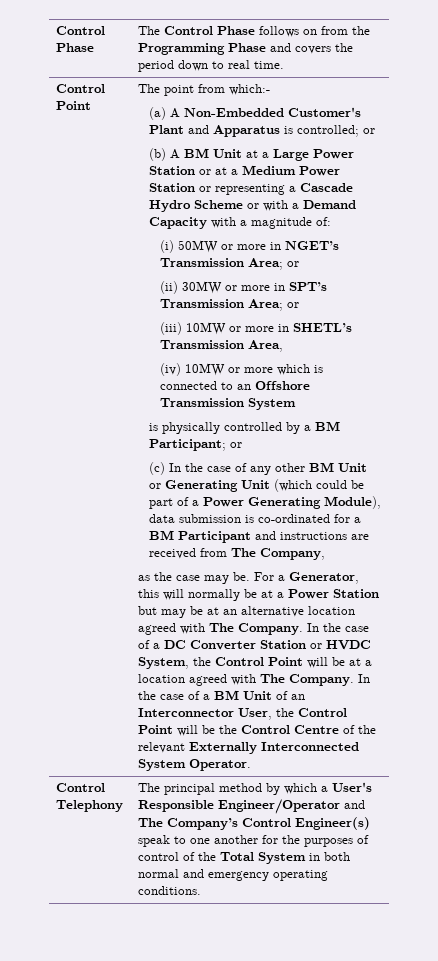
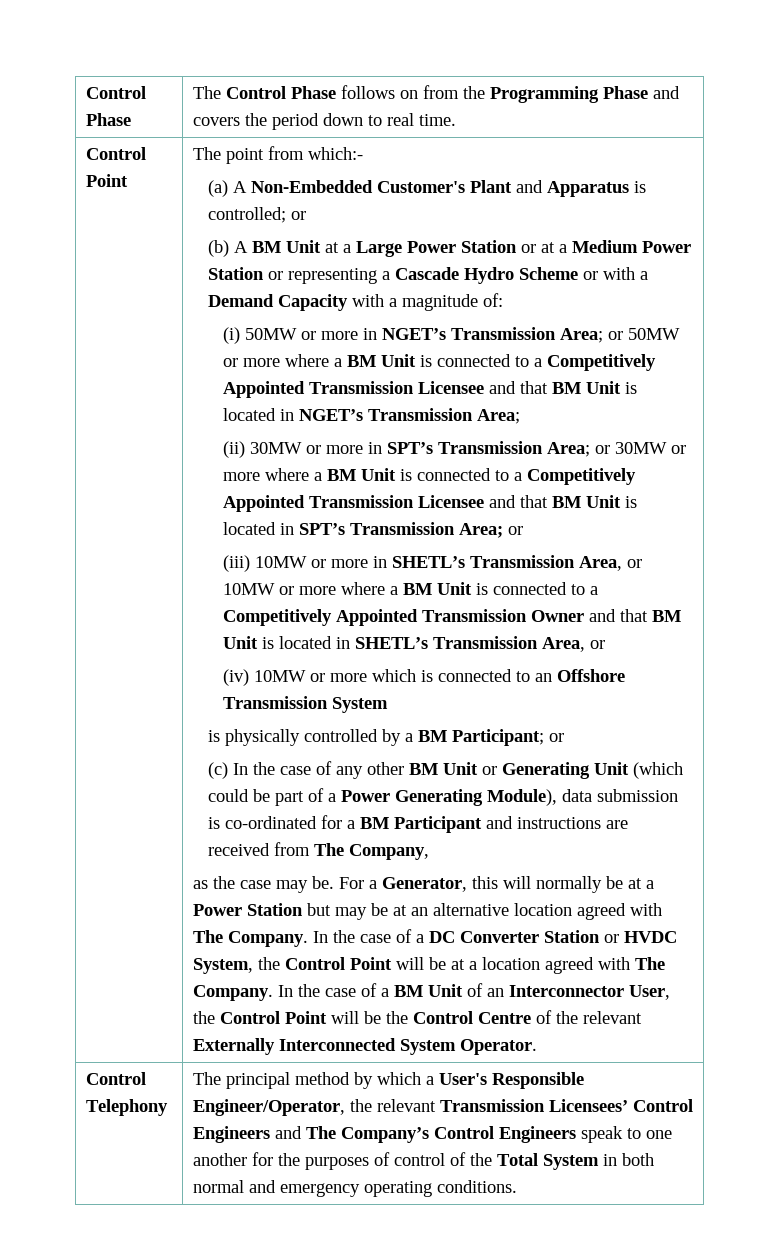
- (i) 50MW or more in NGET’s Transmission Area; or
+ (i) 50MW or more in NGET’s Transmission Area; or 50MW or more where a BM Unit is connected to a Competitively Appointed Transmission Licensee and that BM Unit is located in NGET’s Transmission Area;
- (ii) 30MW or more in SPT’s Transmission Area; or
+ (ii) 30MW or more in SPT’s Transmission Area; or 30MW or more where a BM Unit is connected to a Competitively Appointed Transmission Licensee and that BM Unit is located in SPT’s Transmission Area; or
- (iii) 10MW or more in SHETL’s Transmission Area,
+ (iii) 10MW or more in SHETL’s Transmission Area, or 10MW or more where a BM Unit is connected to a Competitively Appointed Transmission Owner and that BM Unit is located in SHETL’s Transmission Area, or
- The principal method by which a User's Responsible Engineer/Operator and The Company’s Control Engineer(s) speak to one another for the purposes of control of the Total System in both normal and emergency operating conditions.
+ The principal method by which a User's Responsible Engineer/Operator, the relevant Transmission Licensees’ Control Engineers and The Company’s Control Engineers speak to one another for the purposes of control of the Total System in both normal and emergency operating conditions.

